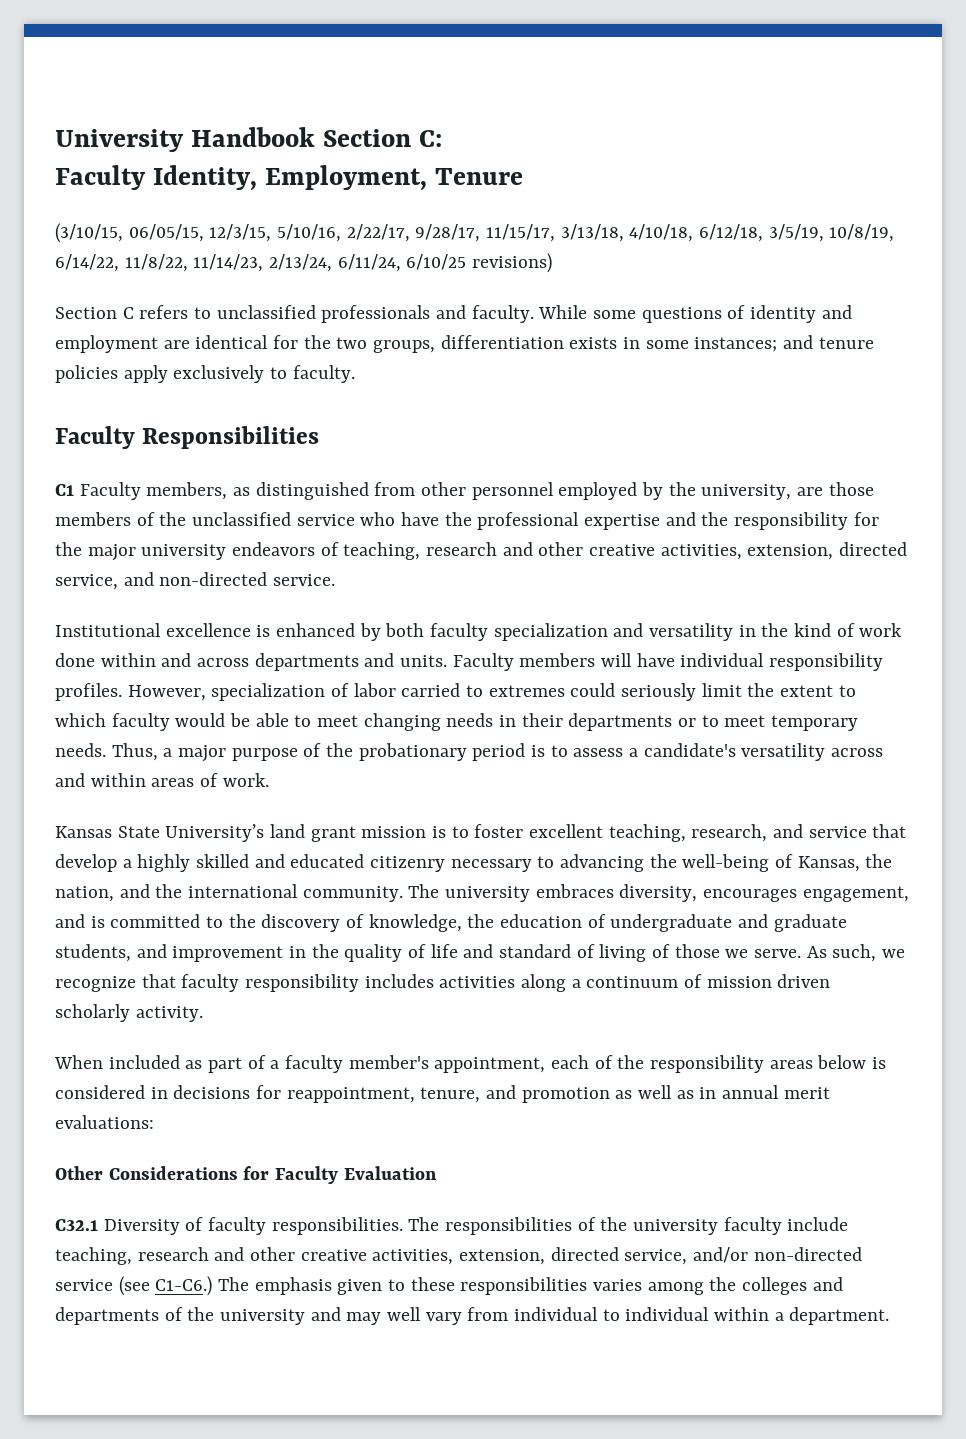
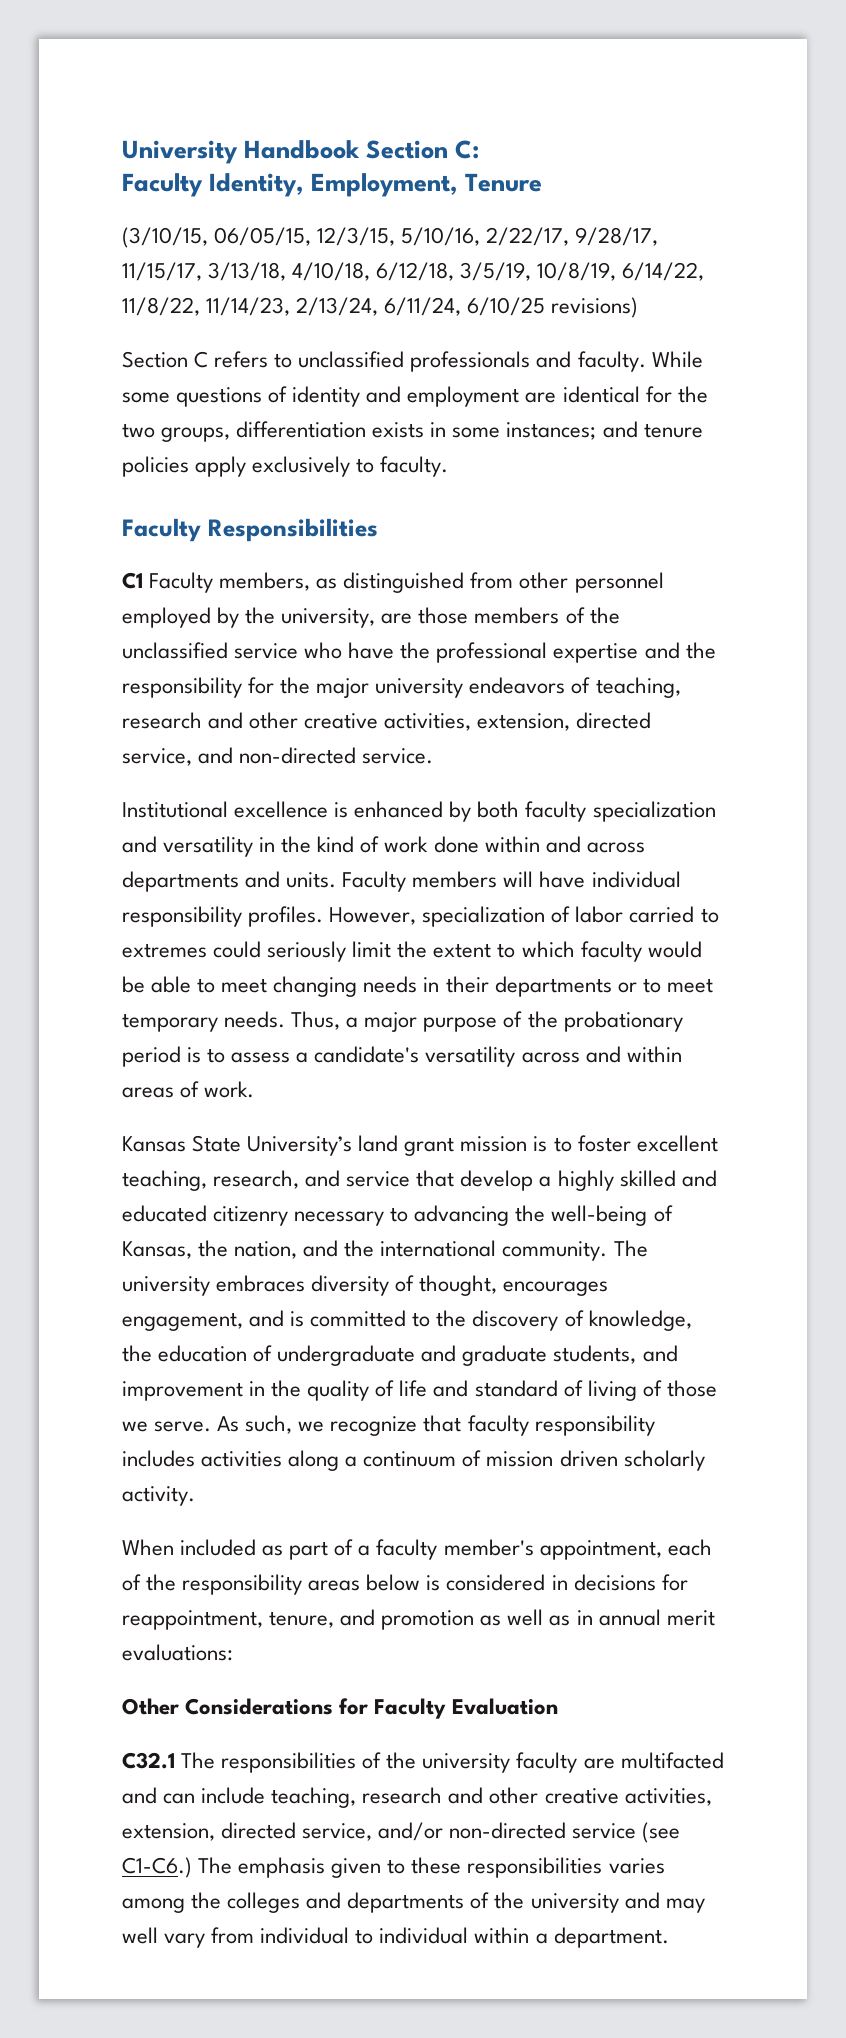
- The university embraces diversity, encourages engagement, and is committed to the discovery of knowledge, the education of undergraduate and graduate students, and improvement in the quality of life and standard of living of those we serve.
+ The university embraces diversity of thought, encourages engagement, and is committed to the discovery of knowledge, the education of undergraduate and graduate students, and improvement in the quality of life and standard of living of those we serve.
- C32.1 Diversity of faculty responsibilities. The responsibilities of the university faculty include teaching, research and other creative activities, extension, directed service, and/or non-directed service (see C1-C6.)
+ C32.1 The responsibilities of the university faculty are multifacted and can include teaching, research and other creative activities, extension, directed service, and/or non-directed service (see C1-C6.)

